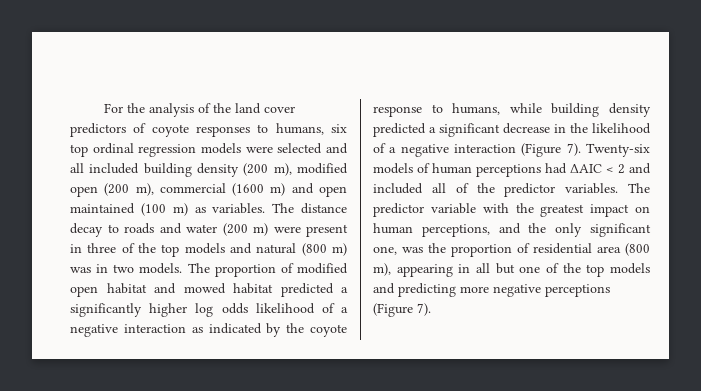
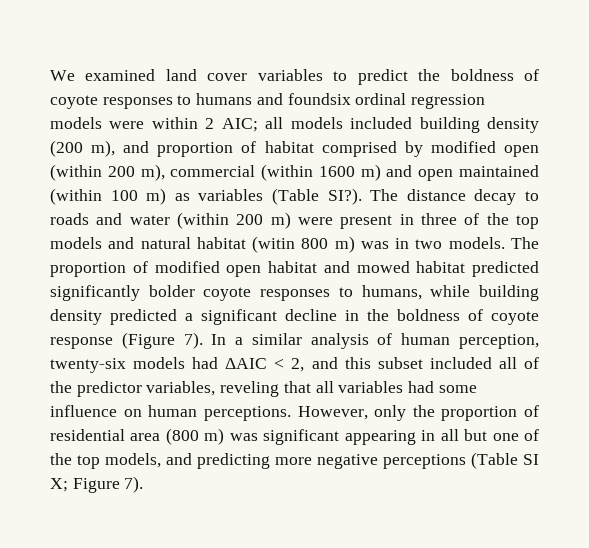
- For the analysis of the land cover predictors of coyote responses to humans, six top ordinal regression models were selected and all included building density (200 m), modified open (200 m), commercial (1600 m) and open maintained (100 m) as variables.
+ We examined land cover variables to predict the boldness of coyote responses to humans and foundsix ordinal regression models were within 2 AIC; all models included building density (200 m), and proportion of habitat comprised by modified open (within 200 m), commercial (within 1600 m) and open maintained (within 100 m) as variables (Table SI?).
- The distance decay to roads and water (200 m) were present in three of the top models and natural (800 m) was in two models.
+ The distance decay to roads and water (within 200 m) were present in three of the top models and natural habitat (witin 800 m) was in two models.
- The proportion of modified open habitat and mowed habitat predicted a significantly higher log odds likelihood of a negative interaction as indicated by the coyote response to humans, while building density predicted a significant decrease in the likelihood of a negative interaction (Figure 7). Twenty-six models of human perceptions had ΔAIC < 2 and included all of the predictor variables. The predictor variable with the greatest impact on human perceptions, and the only significant one, was the proportion of residential area (800 m), appearing in all but one of the top models and predicting more negative perceptions (Figure 7).
+ The proportion of modified open habitat and mowed habitat predicted significantly bolder coyote responses to humans, while building density predicted a significant decline in the boldness of coyote response (Figure 7). In a similar analysis of human perception, twenty-six models had ΔAIC < 2, and this subset included all of the predictor variables, reveling that all variables had some influence on human perceptions. However, only the proportion of residential area (800 m) was significant appearing in all but one of the top models, and predicting more negative perceptions (Table SI X; Figure 7).

